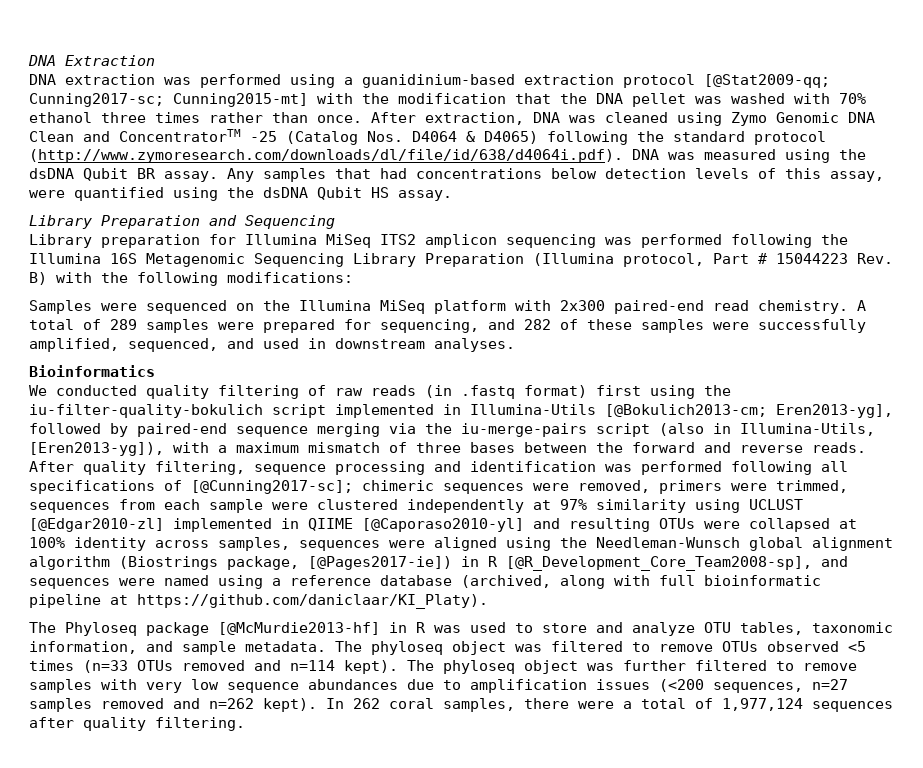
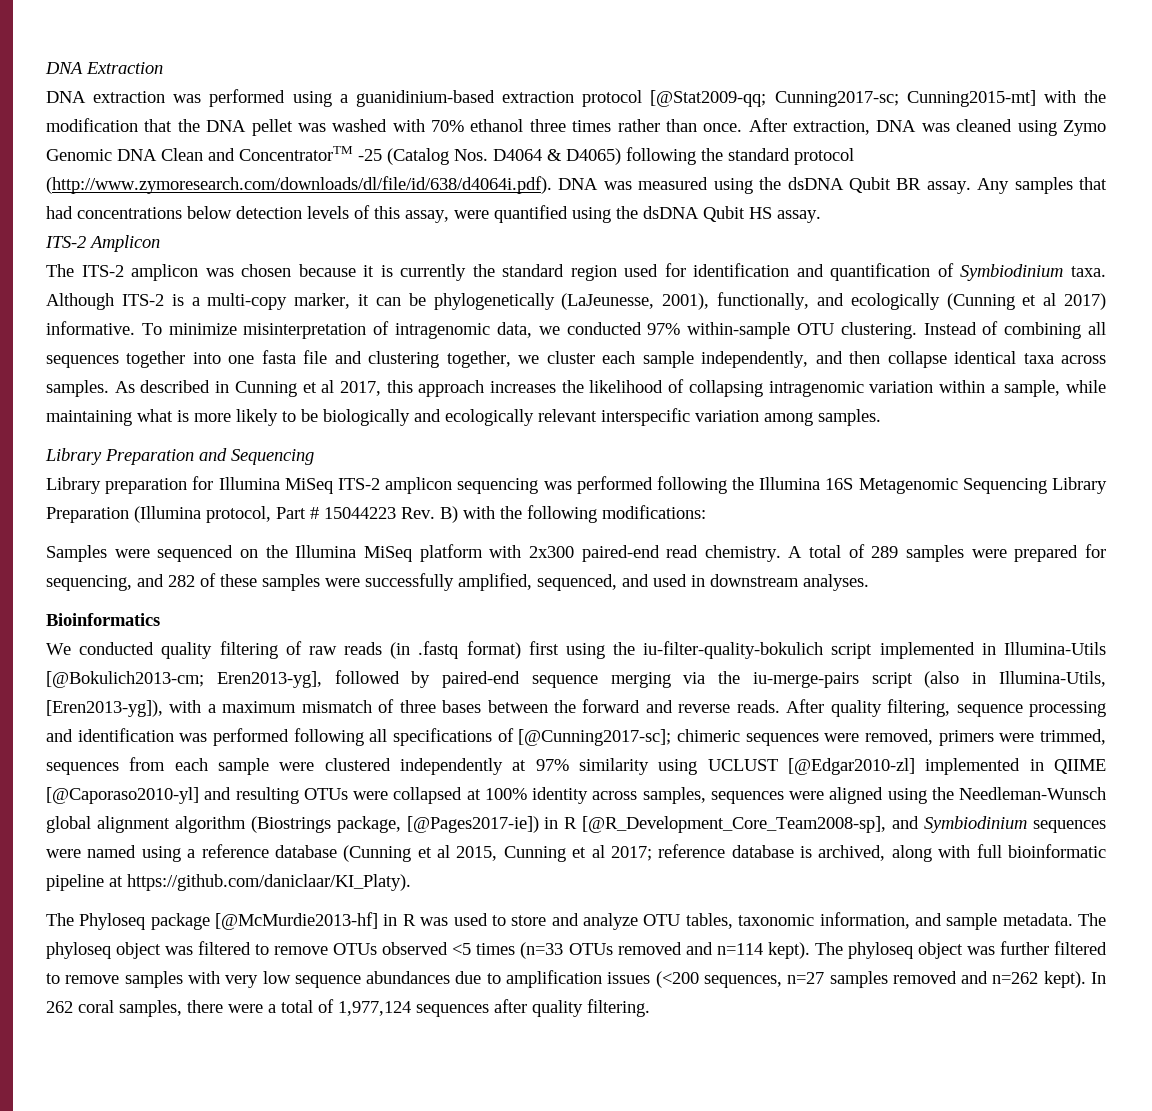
+ ITS-2 Amplicon
+ The ITS-2 amplicon was chosen because it is currently the standard region used for identification and quantification of Symbiodinium taxa. Although ITS-2 is a multi-copy marker, it can be phylogenetically (LaJeunesse, 2001), functionally, and ecologically (Cunning et al 2017) informative. To minimize misinterpretation of intragenomic data, we conducted 97% within-sample OTU clustering. Instead of combining all sequences together into one fasta file and clustering together, we cluster each sample independently, and then collapse identical taxa across samples. As described in Cunning et al 2017, this approach increases the likelihood of collapsing intragenomic variation within a sample, while maintaining what is more likely to be biologically and ecologically relevant interspecific variation among samples.
- Library preparation for Illumina MiSeq ITS2 amplicon sequencing was performed following the Illumina 16S Metagenomic Sequencing Library Preparation (Illumina protocol, Part # 15044223 Rev. B) with the following modifications:
+ Library preparation for Illumina MiSeq ITS-2 amplicon sequencing was performed following the Illumina 16S Metagenomic Sequencing Library Preparation (Illumina protocol, Part # 15044223 Rev. B) with the following modifications:
- chimeric sequences were removed, primers were trimmed, sequences from each sample were clustered independently at 97% similarity using UCLUST [@Edgar2010-zl] implemented in QIIME [@Caporaso2010-yl] and resulting OTUs were collapsed at 100% identity across samples, sequences were aligned using the Needleman-Wunsch global alignment algorithm (Biostrings package, [@Pages2017-ie]) in R [@R_Development_Core_Team2008-sp], and sequences were named using a reference database (archived, along with full bioinformatic pipeline at https://github.com/daniclaar/KI_Platy).
+ chimeric sequences were removed, primers were trimmed, sequences from each sample were clustered independently at 97% similarity using UCLUST [@Edgar2010-zl] implemented in QIIME [@Caporaso2010-yl] and resulting OTUs were collapsed at 100% identity across samples, sequences were aligned using the Needleman-Wunsch global alignment algorithm (Biostrings package, [@Pages2017-ie]) in R [@R_Development_Core_Team2008-sp], and Symbiodinium sequences were named using a reference database (Cunning et al 2015, Cunning et al 2017; reference database is archived, along with full bioinformatic pipeline at https://github.com/daniclaar/KI_Platy).

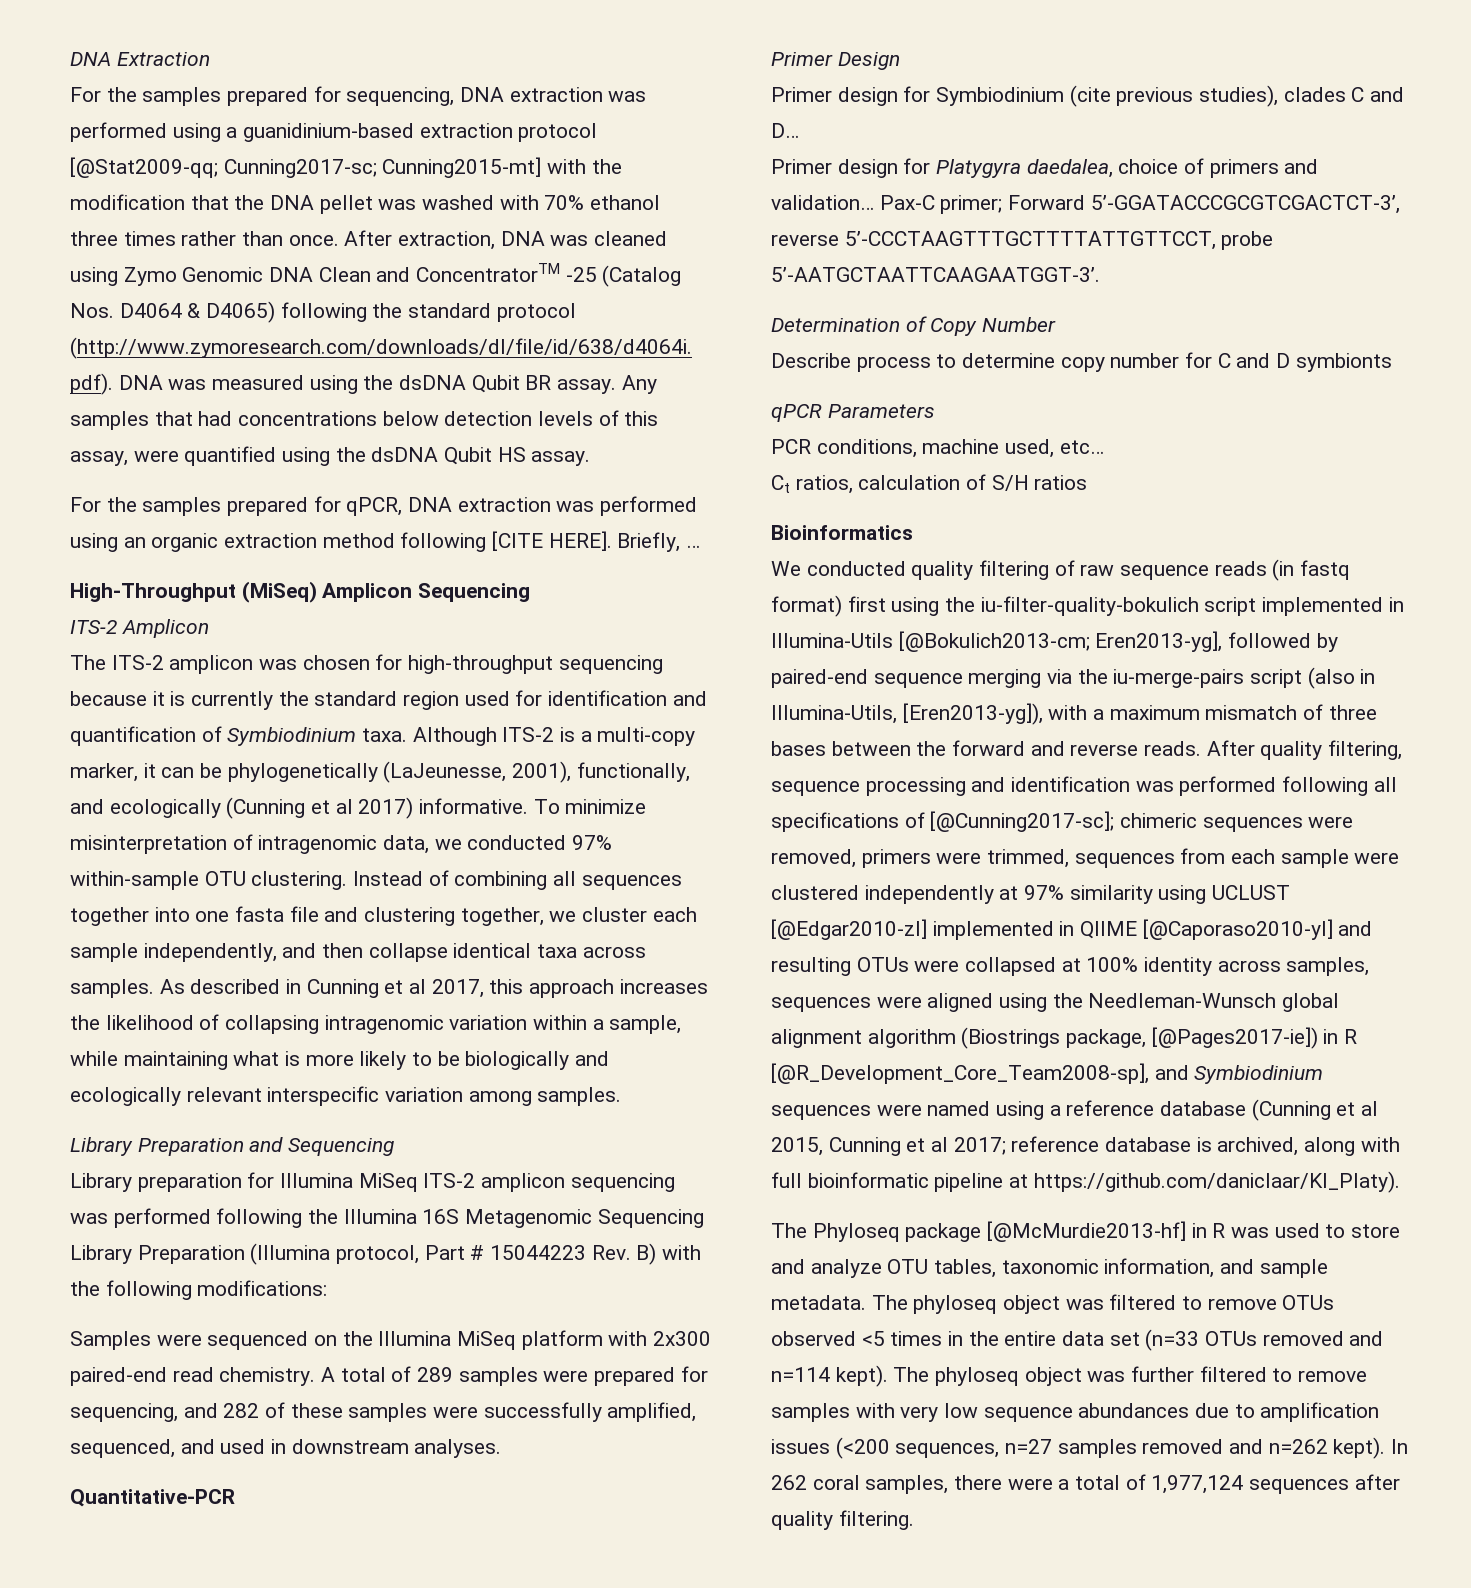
- DNA extraction was performed using a guanidinium-based extraction protocol [@Stat2009-qq; Cunning2017-sc; Cunning2015-mt] with the modification that the DNA pellet was washed with 70% ethanol three times rather than once.
+ For the samples prepared for sequencing, DNA extraction was performed using a guanidinium-based extraction protocol [@Stat2009-qq; Cunning2017-sc; Cunning2015-mt] with the modification that the DNA pellet was washed with 70% ethanol three times rather than once.
+ For the samples prepared for qPCR, DNA extraction was performed using an organic extraction method following [CITE HERE]. Briefly, …
+ High-Throughput (MiSeq) Amplicon Sequencing
- The ITS-2 amplicon was chosen because it is currently the standard region used for identification and quantification of Symbiodinium taxa.
+ The ITS-2 amplicon was chosen for high-throughput sequencing because it is currently the standard region used for identification and quantification of Symbiodinium taxa.
+ Quantitative-PCR
+ Primer Design
+ Primer design for Symbiodinium (cite previous studies), clades C and D…
+ Primer design for Platygyra daedalea, choice of primers and validation… Pax-C primer; Forward 5’-GGATACCCGCGTCGACTCT-3’, reverse 5’-CCCTAAGTTTGCTTTTATTGTTCCT, probe 5’-AATGCTAATTCAAGAATGGT-3’.
+ Determination of Copy Number
+ Describe process to determine copy number for C and D symbionts
+ qPCR Parameters
+ PCR conditions, machine used, etc…
+ Ct ratios, calculation of S/H ratios
- We conducted quality filtering of raw reads (in .fastq format) first using the iu-filter-quality-bokulich script implemented in Illumina-Utils [@Bokulich2013-cm; Eren2013-yg], followed by paired-end sequence merging via the iu-merge-pairs script (also in Illumina-Utils, [Eren2013-yg]), with a maximum mismatch of three bases between the forward and reverse reads.
+ We conducted quality filtering of raw sequence reads (in fastq format) first using the iu-filter-quality-bokulich script implemented in Illumina-Utils [@Bokulich2013-cm; Eren2013-yg], followed by paired-end sequence merging via the iu-merge-pairs script (also in Illumina-Utils, [Eren2013-yg]), with a maximum mismatch of three bases between the forward and reverse reads.
- The phyloseq object was filtered to remove OTUs observed <5 times (n=33 OTUs removed and n=114 kept).
+ The phyloseq object was filtered to remove OTUs observed <5 times in the entire data set (n=33 OTUs removed and n=114 kept).

